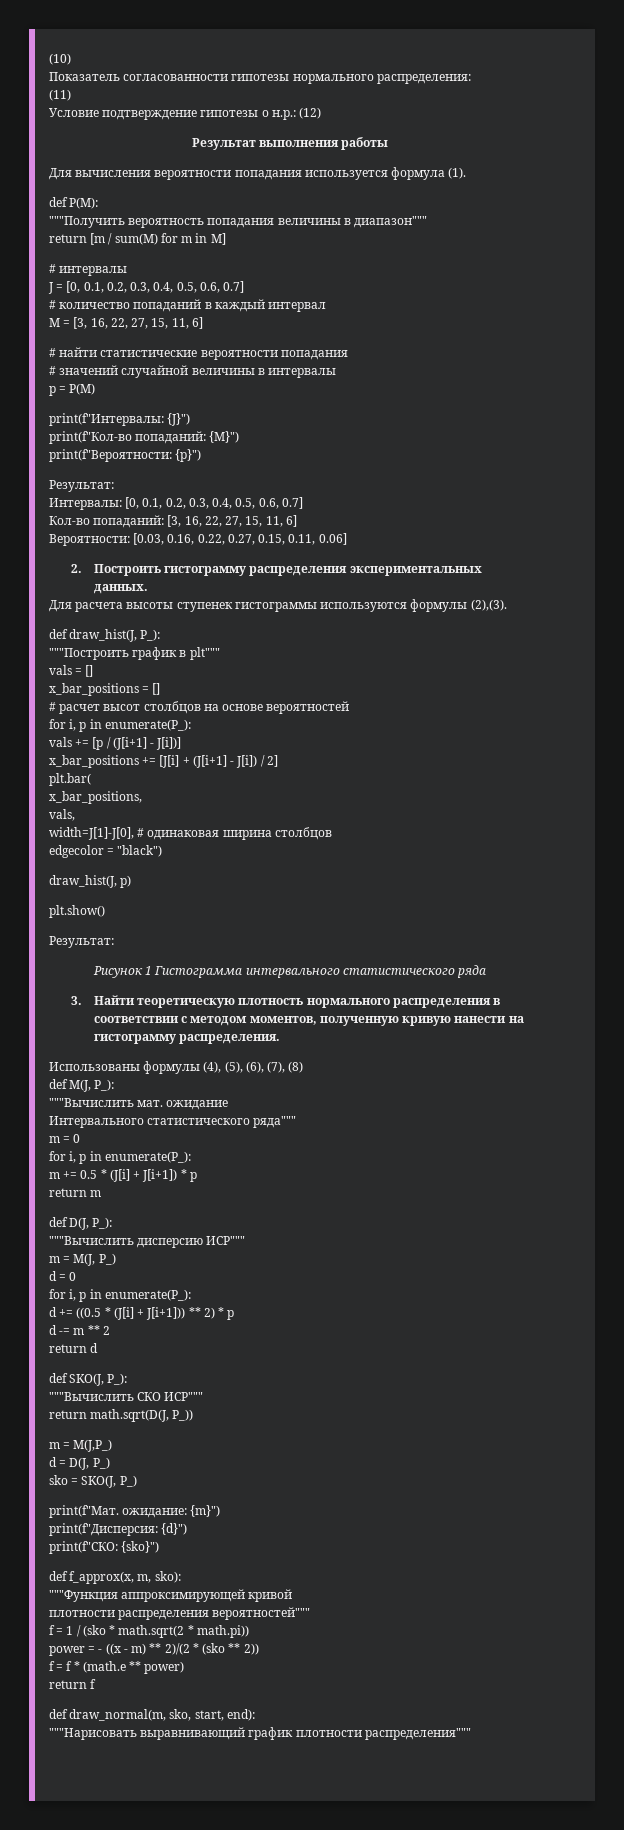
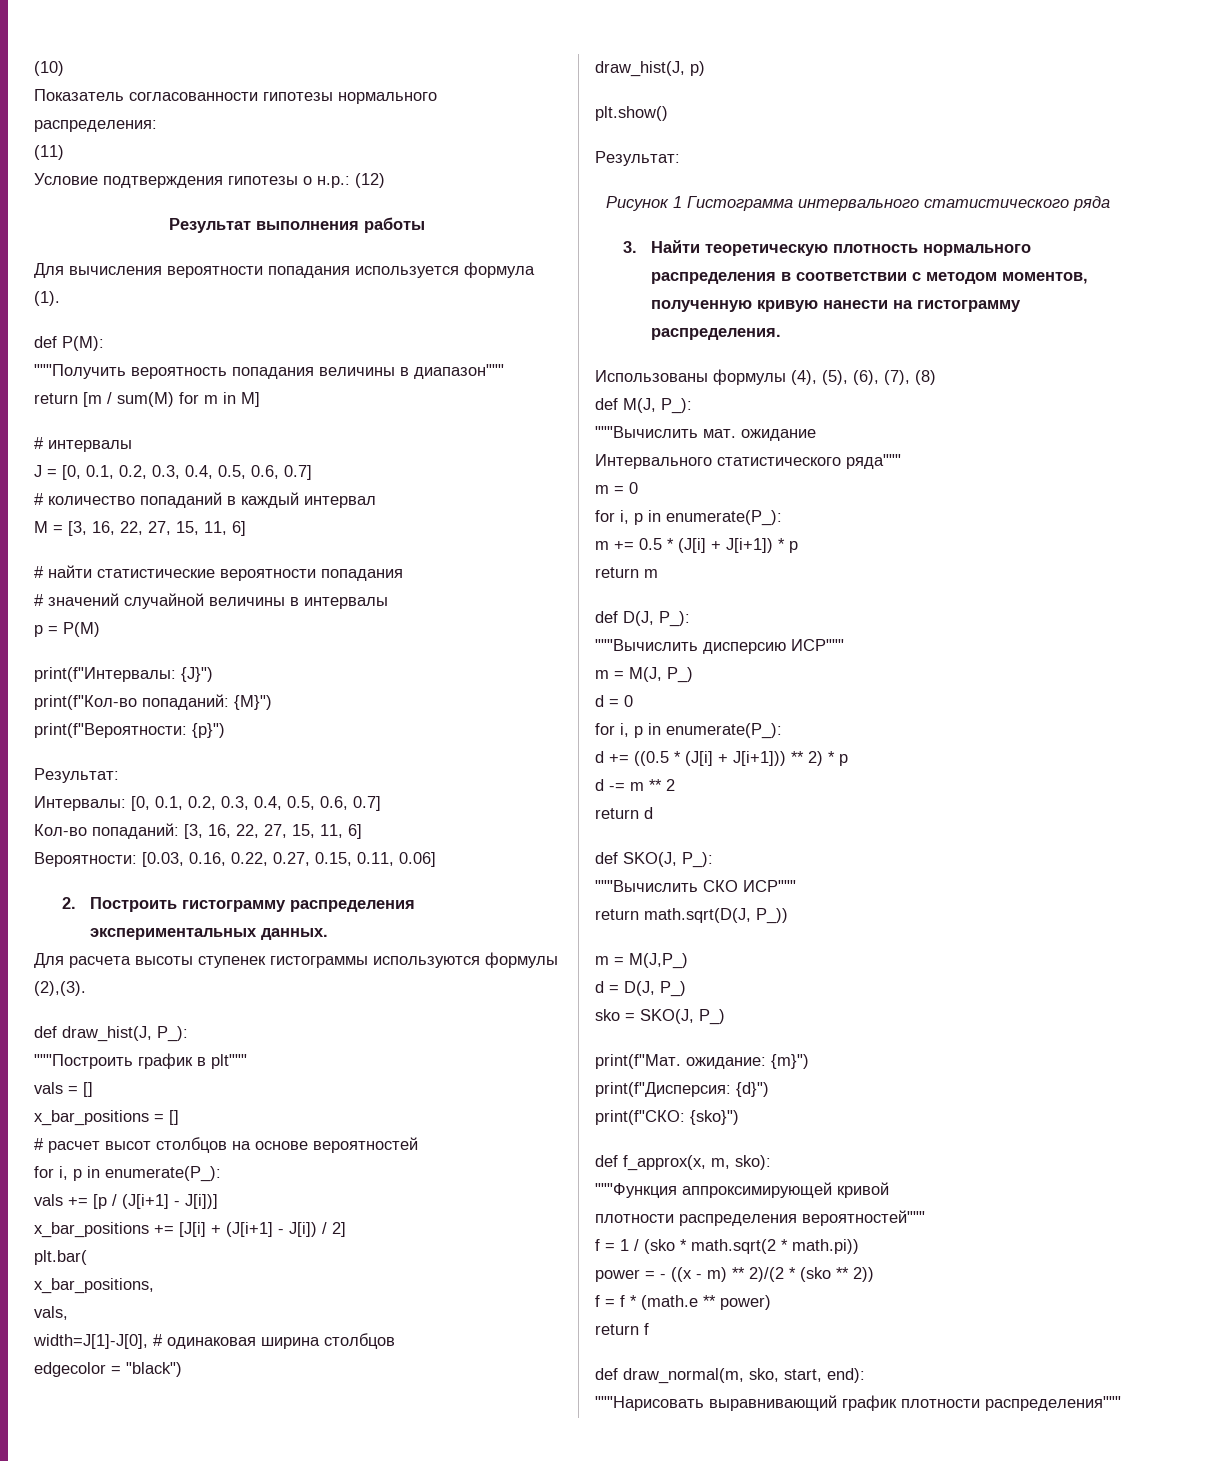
- Условие подтверждение гипотезы о н.р.: (12)
+ Условие подтверждения гипотезы о н.р.: (12)

